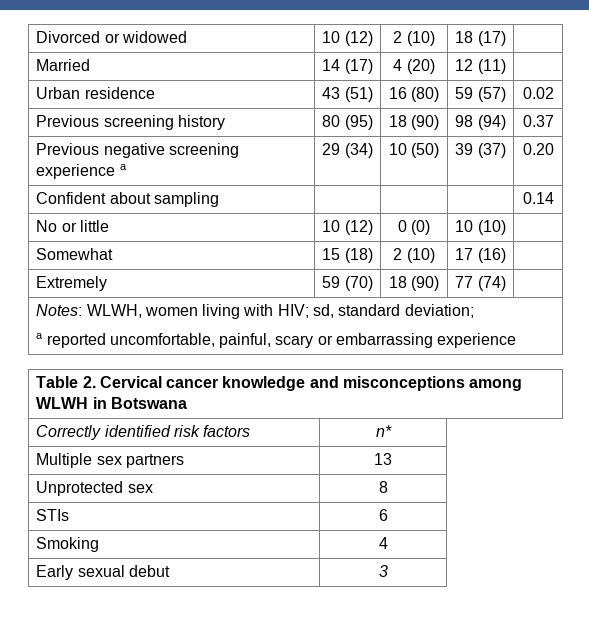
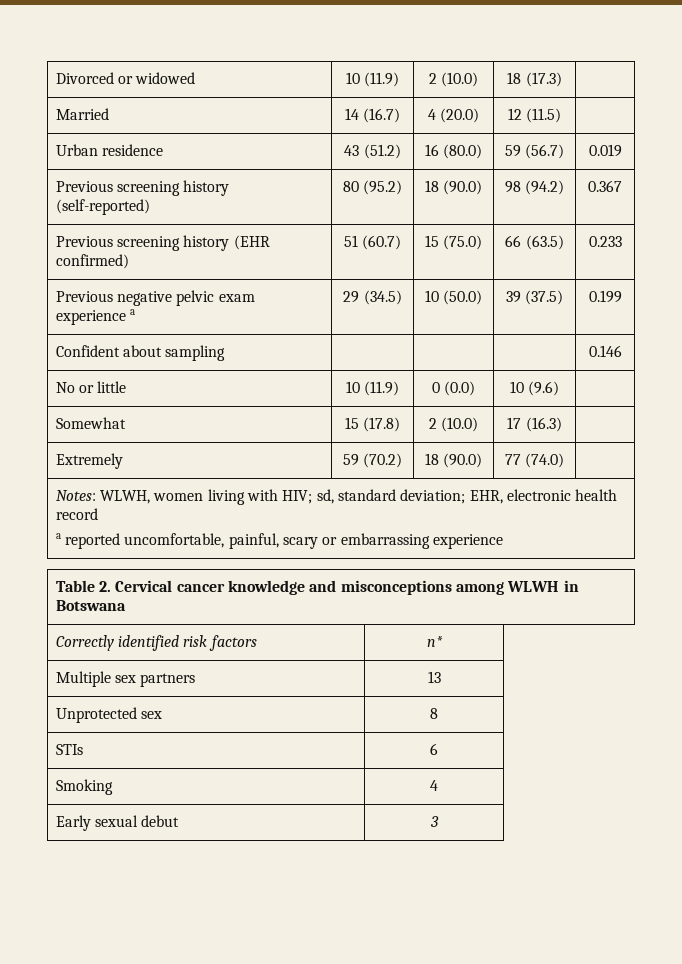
- Divorced or widowed | 10 (12) | 2 (10) | 18 (17) |
+ Divorced or widowed | 10 (11.9) | 2 (10.0) | 18 (17.3) |
- Married | 14 (17) | 4 (20) | 12 (11) |
+ Married | 14 (16.7) | 4 (20.0) | 12 (11.5) |
- Urban residence | 43 (51) | 16 (80) | 59 (57) | 0.02
- Previous screening history | 80 (95) | 18 (90) | 98 (94) | 0.37
+ Urban residence | 43 (51.2) | 16 (80.0) | 59 (56.7) | 0.019
+ Previous screening history (self-reported) | 80 (95.2) | 18 (90.0) | 98 (94.2) | 0.367
+ Previous screening history (EHR confirmed) | 51 (60.7) | 15 (75.0) | 66 (63.5) | 0.233
- Previous negative screening experience a | 29 (34) | 10 (50) | 39 (37) | 0.20
+ Previous negative pelvic exam experience a | 29 (34.5) | 10 (50.0) | 39 (37.5) | 0.199
- Confident about sampling | | | | 0.14
+ Confident about sampling | | | | 0.146
- No or little | 10 (12) | 0 (0) | 10 (10) |
+ No or little | 10 (11.9) | 0 (0.0) | 10 (9.6) |
- Somewhat | 15 (18) | 2 (10) | 17 (16) |
+ Somewhat | 15 (17.8) | 2 (10.0) | 17 (16.3) |
- Extremely | 59 (70) | 18 (90) | 77 (74) |
+ Extremely | 59 (70.2) | 18 (90.0) | 77 (74.0) |
- Notes: WLWH, women living with HIV; sd, standard deviation;
+ Notes: WLWH, women living with HIV; sd, standard deviation; EHR, electronic health record

